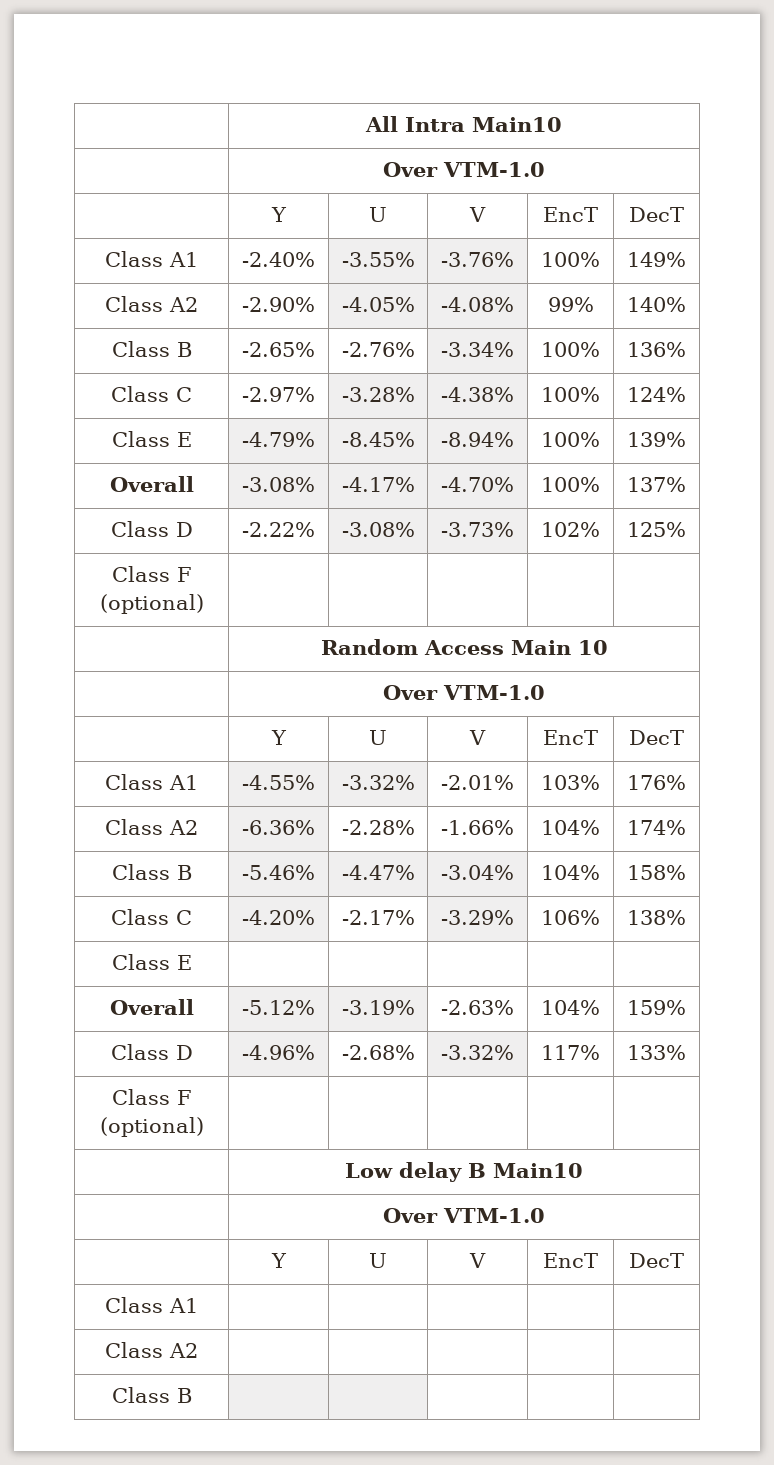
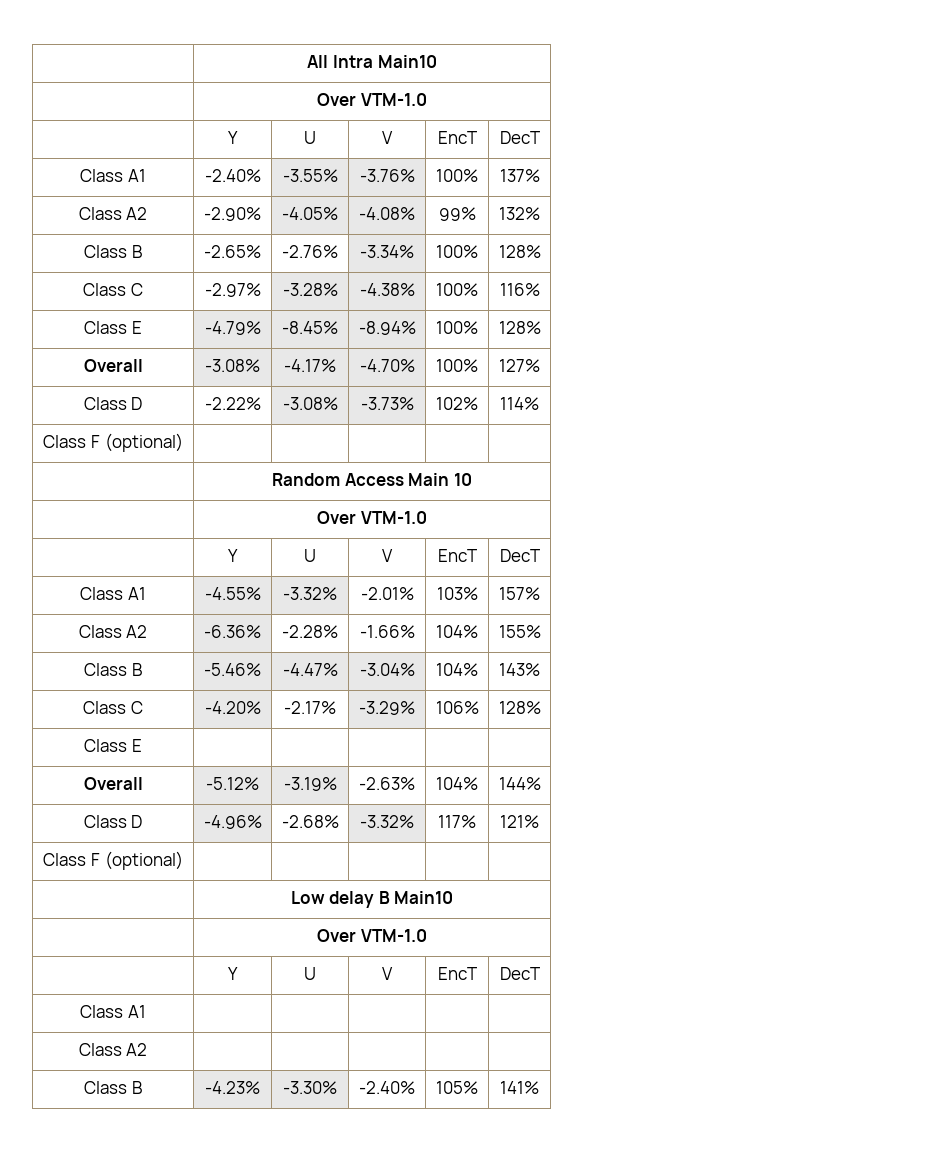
- Class A1 | -2.40% | -3.55% | -3.76% | 100% | 149%
+ Class A1 | -2.40% | -3.55% | -3.76% | 100% | 137%
- Class A2 | -2.90% | -4.05% | -4.08% | 99% | 140%
+ Class A2 | -2.90% | -4.05% | -4.08% | 99% | 132%
- Class B | -2.65% | -2.76% | -3.34% | 100% | 136%
+ Class B | -2.65% | -2.76% | -3.34% | 100% | 128%
- Class C | -2.97% | -3.28% | -4.38% | 100% | 124%
+ Class C | -2.97% | -3.28% | -4.38% | 100% | 116%
- Class E | -4.79% | -8.45% | -8.94% | 100% | 139%
+ Class E | -4.79% | -8.45% | -8.94% | 100% | 128%
- Overall | -3.08% | -4.17% | -4.70% | 100% | 137%
+ Overall | -3.08% | -4.17% | -4.70% | 100% | 127%
- Class D | -2.22% | -3.08% | -3.73% | 102% | 125%
+ Class D | -2.22% | -3.08% | -3.73% | 102% | 114%
- Class A1 | -4.55% | -3.32% | -2.01% | 103% | 176%
+ Class A1 | -4.55% | -3.32% | -2.01% | 103% | 157%
- Class A2 | -6.36% | -2.28% | -1.66% | 104% | 174%
+ Class A2 | -6.36% | -2.28% | -1.66% | 104% | 155%
- Class B | -5.46% | -4.47% | -3.04% | 104% | 158%
+ Class B | -5.46% | -4.47% | -3.04% | 104% | 143%
- Class C | -4.20% | -2.17% | -3.29% | 106% | 138%
+ Class C | -4.20% | -2.17% | -3.29% | 106% | 128%
- Overall | -5.12% | -3.19% | -2.63% | 104% | 159%
+ Overall | -5.12% | -3.19% | -2.63% | 104% | 144%
- Class D | -4.96% | -2.68% | -3.32% | 117% | 133%
+ Class D | -4.96% | -2.68% | -3.32% | 117% | 121%
- Class B | | | | |
+ Class B | -4.23% | -3.30% | -2.40% | 105% | 141%

